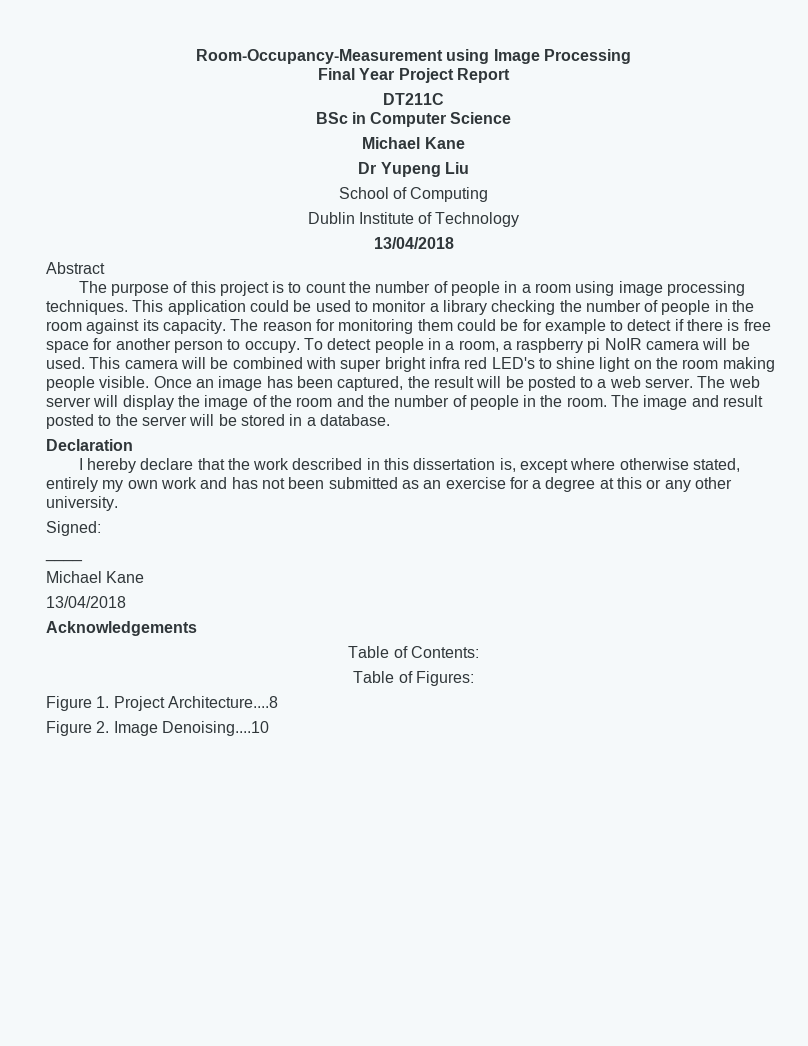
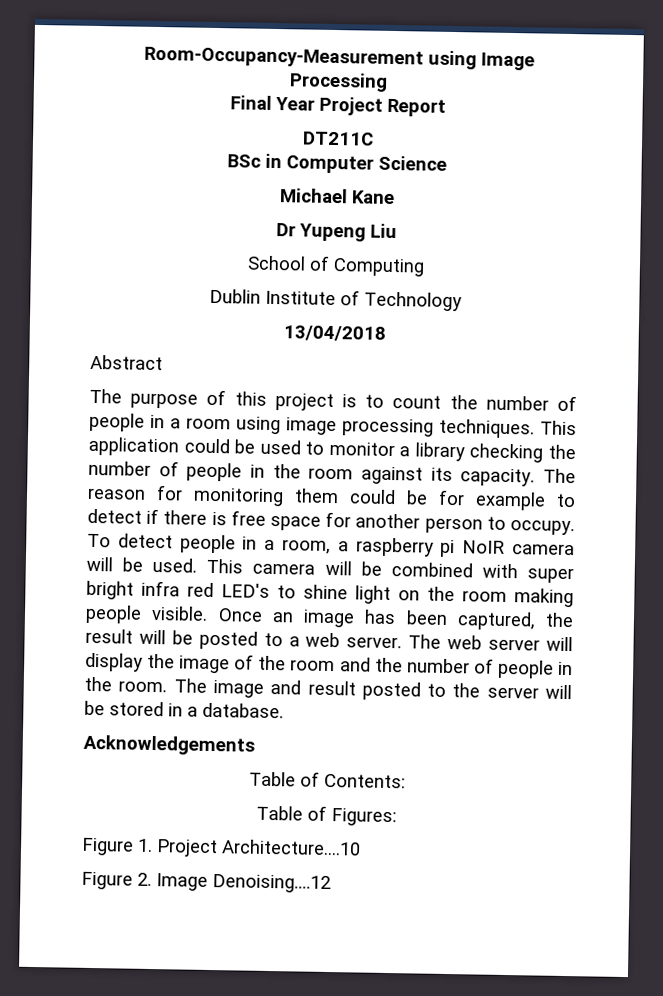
- Declaration
- I hereby declare that the work described in this dissertation is, except where otherwise stated, entirely my own work and has not been submitted as an exercise for a degree at this or any other university.
- Signed:
- ____
- Michael Kane
- 13/04/2018
- Figure 1. Project Architecture....8
+ Figure 1. Project Architecture....10
- Figure 2. Image Denoising....10
+ Figure 2. Image Denoising....12

